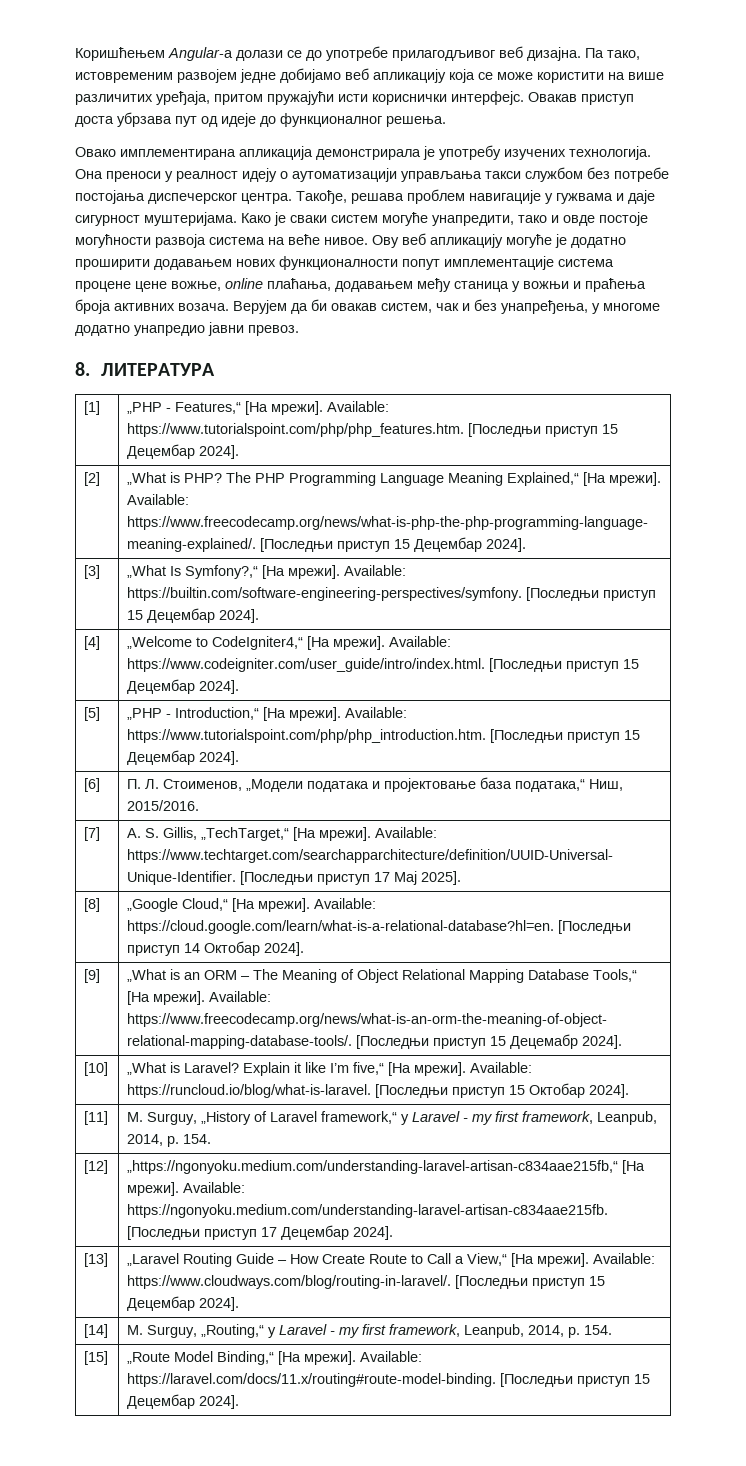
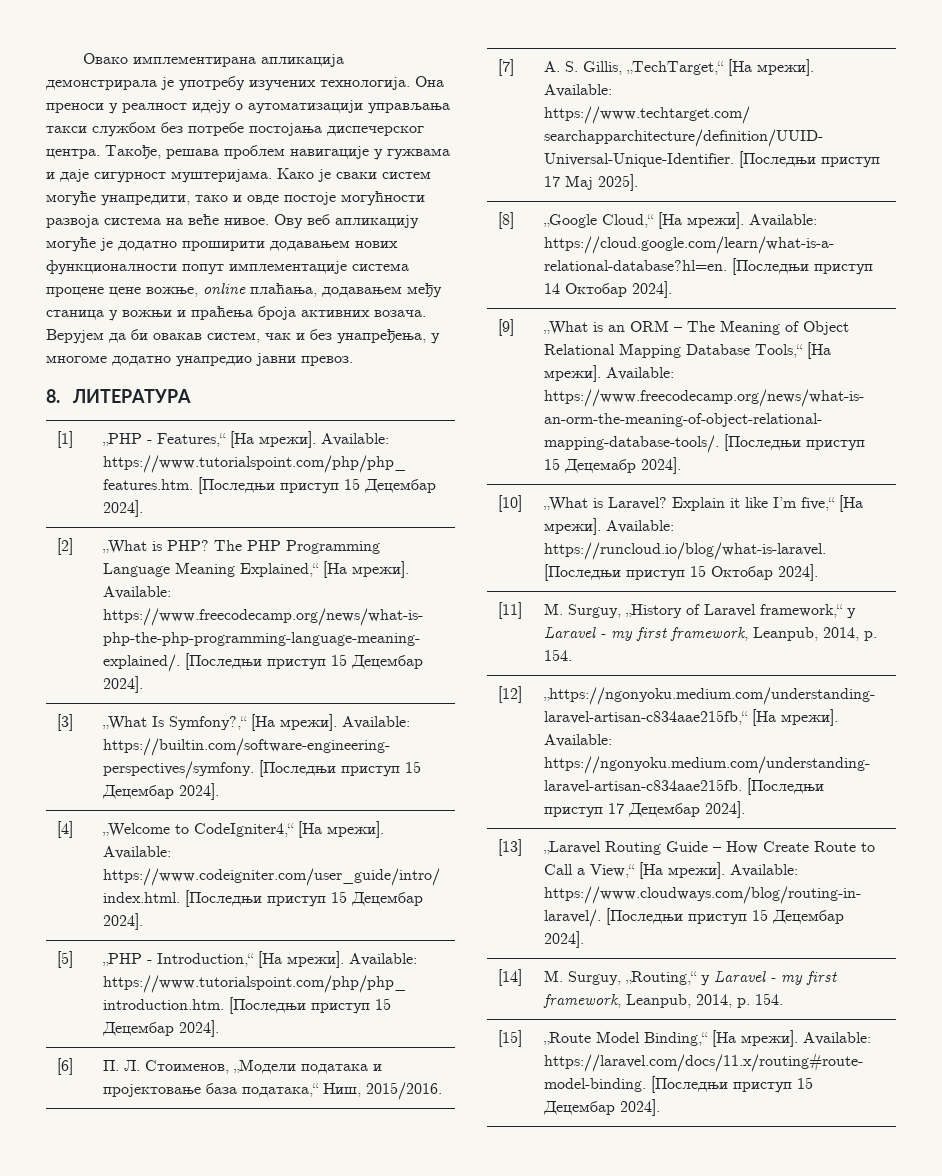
- Коришћењем Angular-а долази се до употребе прилагодљивог веб дизајна. Па тако, истовременим развојем једне добијамо веб апликацију која се може користити на више различитих уређаја, притом пружајући исти кориснички интерфејс. Овакав приступ доста убрзава пут од идеје до функционалног решења.

